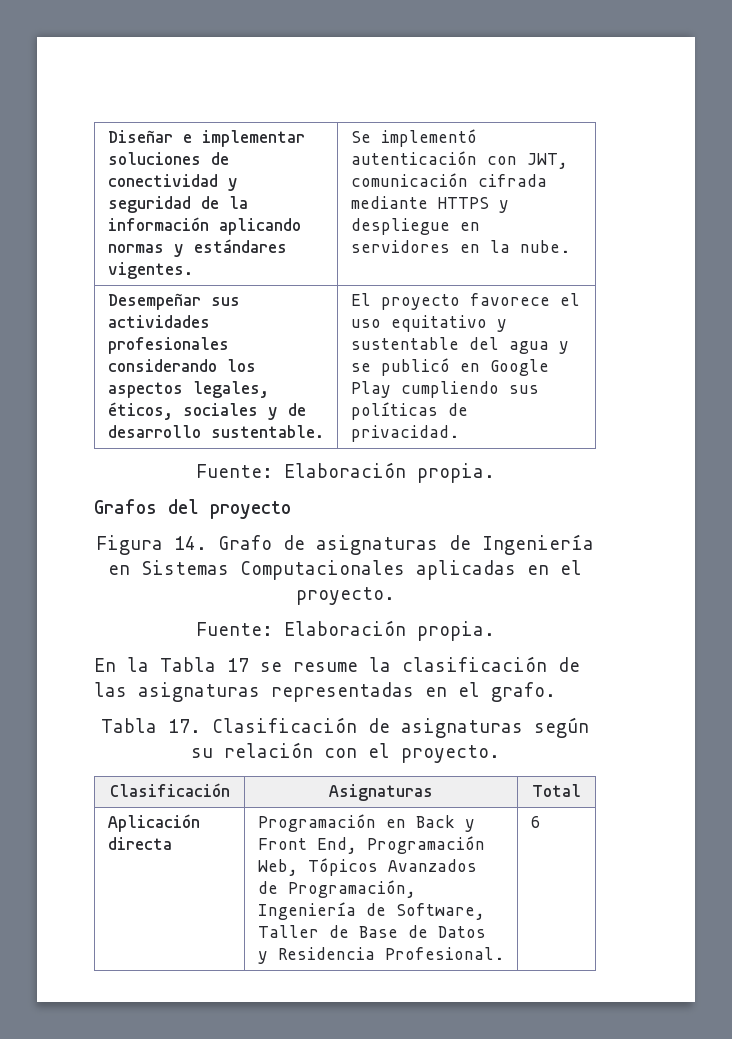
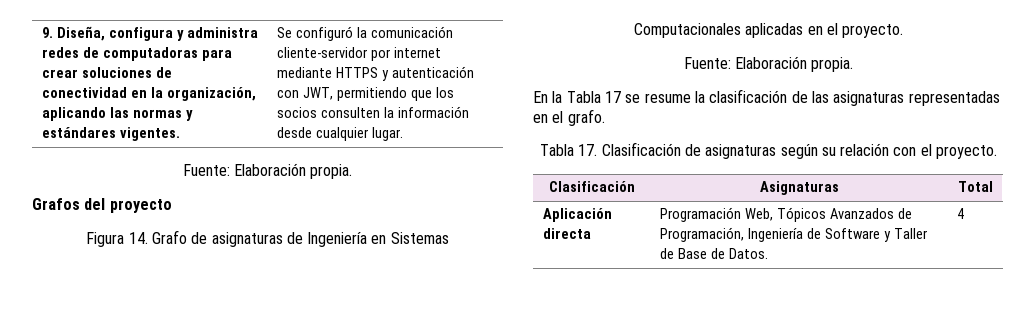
- Diseñar e implementar soluciones de conectividad y seguridad de la información aplicando normas y estándares vigentes.
+ 9. Diseña, configura y administra redes de computadoras para crear soluciones de conectividad en la organización, aplicando las normas y estándares vigentes.
- Se implementó autenticación con JWT, comunicación cifrada mediante HTTPS y despliegue en servidores en la nube.
- Desempeñar sus actividades profesionales considerando los aspectos legales, éticos, sociales y de desarrollo sustentable. | El proyecto favorece el uso equitativo y sustentable del agua y se publicó en Google Play cumpliendo sus políticas de privacidad.
+ Se configuró la comunicación cliente-servidor por internet mediante HTTPS y autenticación con JWT, permitiendo que los socios consulten la información desde cualquier lugar.
- Aplicación directa | Programación en Back y Front End, Programación Web, Tópicos Avanzados de Programación, Ingeniería de Software, Taller de Base de Datos y Residencia Profesional. | 6
+ Aplicación directa | Programación Web, Tópicos Avanzados de Programación, Ingeniería de Software y Taller de Base de Datos. | 4

